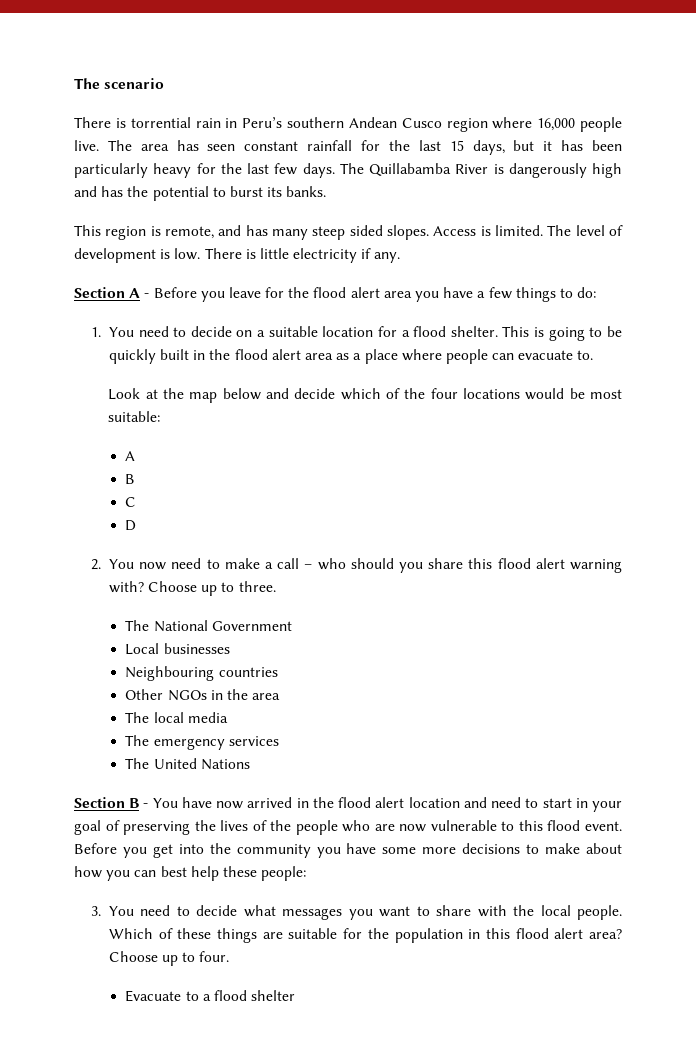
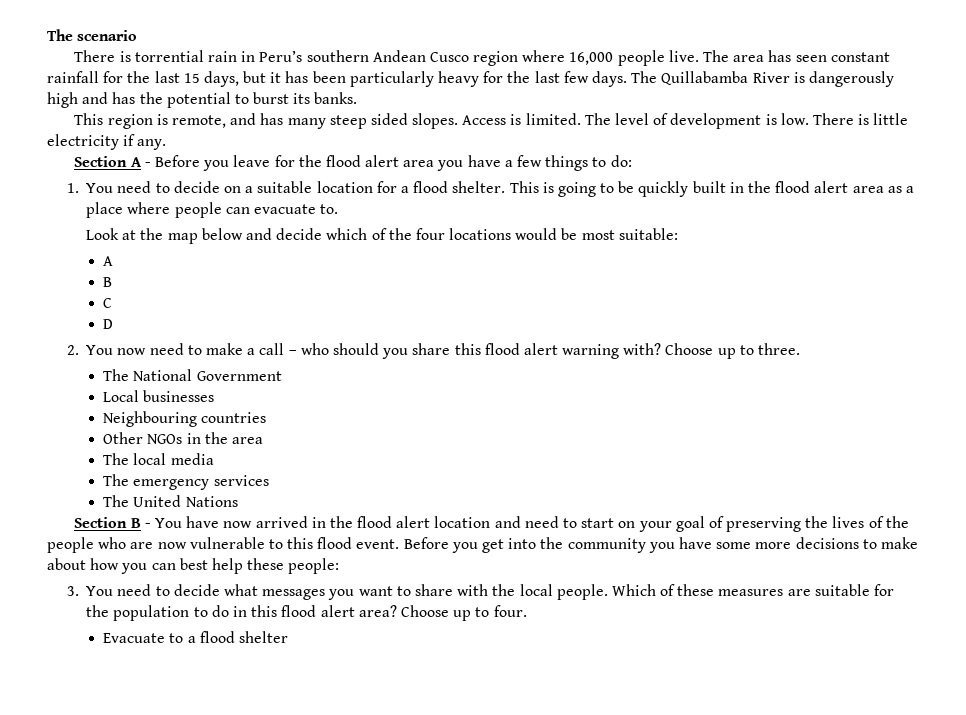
- Section B - You have now arrived in the flood alert location and need to start in your goal of preserving the lives of the people who are now vulnerable to this flood event.
+ Section B - You have now arrived in the flood alert location and need to start on your goal of preserving the lives of the people who are now vulnerable to this flood event.
- Which of these things are suitable for the population in this flood alert area?
+ Which of these measures are suitable for the population to do in this flood alert area?

